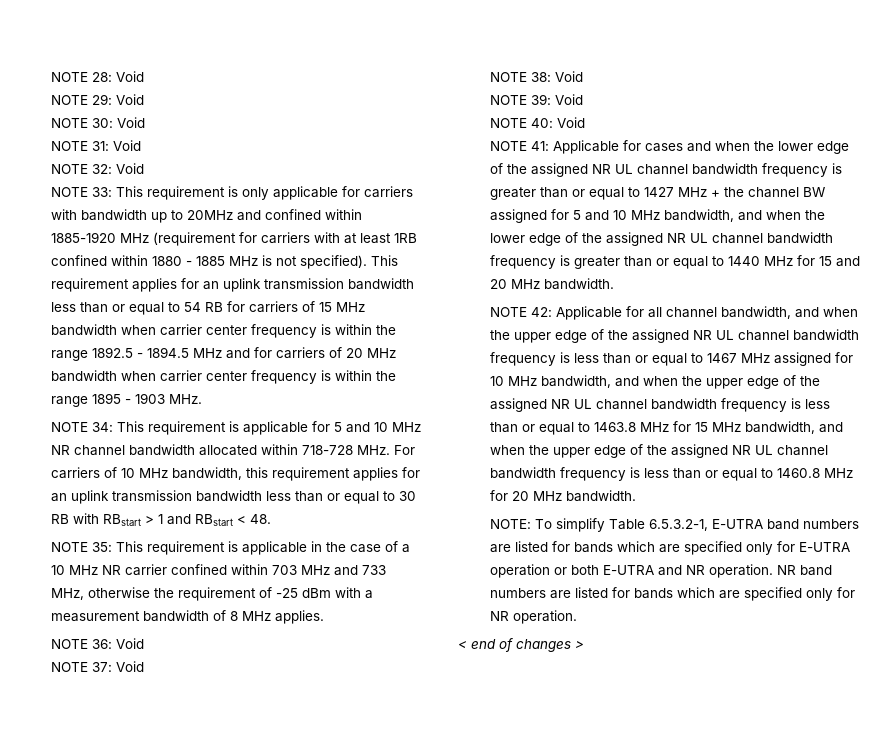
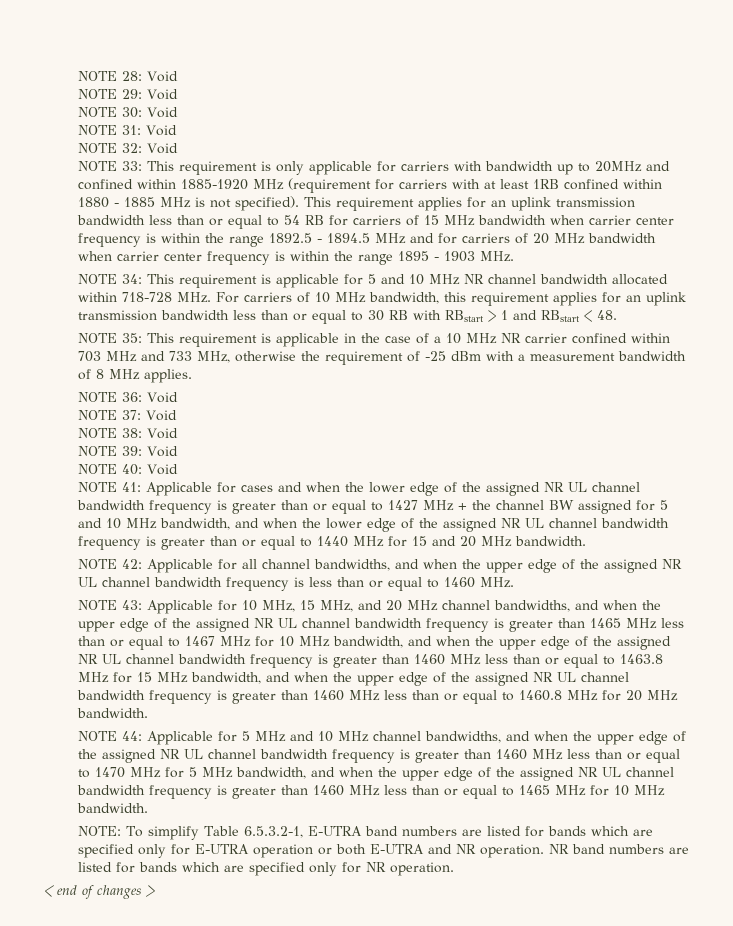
- Applicable for all channel bandwidth, and when the upper edge of the assigned NR UL channel bandwidth frequency is less than or equal to 1467 MHz assigned for 10 MHz bandwidth, and when the upper edge of the assigned NR UL channel bandwidth frequency is less than or equal to 1463.8 MHz for 15 MHz bandwidth, and when the upper edge of the assigned NR UL channel bandwidth frequency is less than or equal to 1460.8 MHz for 20 MHz bandwidth.
+ Applicable for all channel bandwidths, and when the upper edge of the assigned NR UL channel bandwidth frequency is less than or equal to 1460 MHz.
+ NOTE 43: Applicable for 10 MHz, 15 MHz, and 20 MHz channel bandwidths, and when the upper edge of the assigned NR UL channel bandwidth frequency is greater than 1465 MHz less than or equal to 1467 MHz for 10 MHz bandwidth, and when the upper edge of the assigned NR UL channel bandwidth frequency is greater than 1460 MHz less than or equal to 1463.8 MHz for 15 MHz bandwidth, and when the upper edge of the assigned NR UL channel bandwidth frequency is greater than 1460 MHz less than or equal to 1460.8 MHz for 20 MHz bandwidth.
+ NOTE 44: Applicable for 5 MHz and 10 MHz channel bandwidths, and when the upper edge of the assigned NR UL channel bandwidth frequency is greater than 1460 MHz less than or equal to 1470 MHz for 5 MHz bandwidth, and when the upper edge of the assigned NR UL channel bandwidth frequency is greater than 1460 MHz less than or equal to 1465 MHz for 10 MHz bandwidth.

